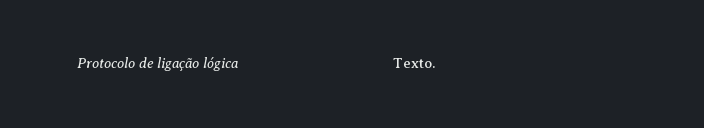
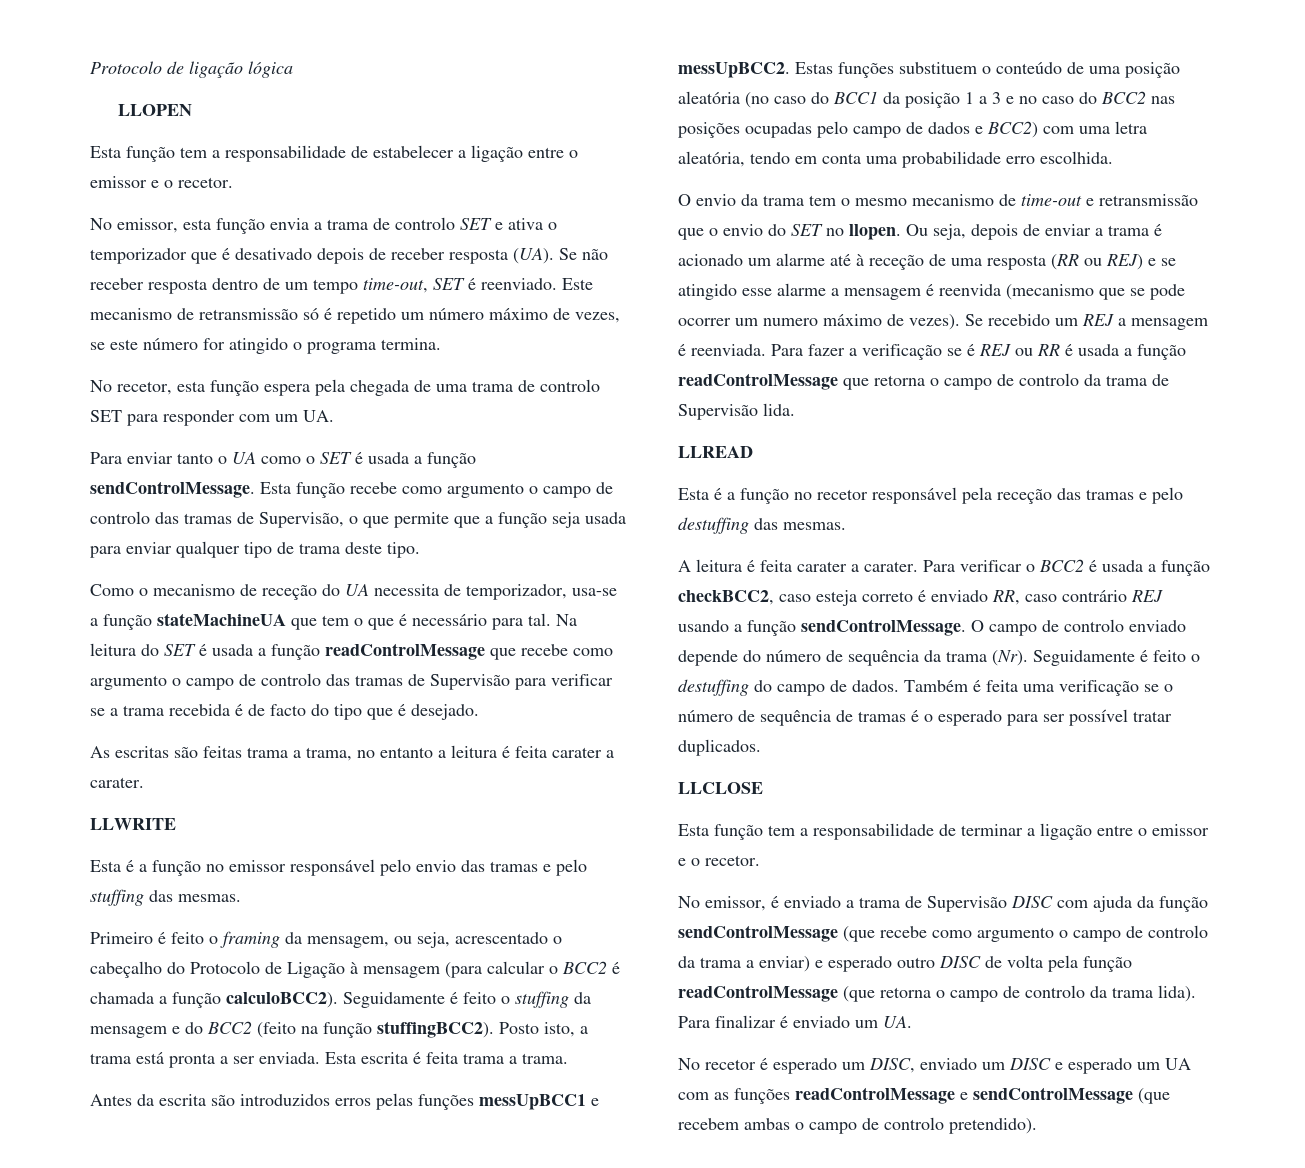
- Texto.
+ LLOPEN
+ Esta função tem a responsabilidade de estabelecer a ligação entre o emissor e o recetor.
+ No emissor, esta função envia a trama de controlo SET e ativa o temporizador que é desativado depois de receber resposta (UA). Se não receber resposta dentro de um tempo time-out, SET é reenviado. Este mecanismo de retransmissão só é repetido um número máximo de vezes, se este número for atingido o programa termina.
+ No recetor, esta função espera pela chegada de uma trama de controlo SET para responder com um UA.
+ Para enviar tanto o UA como o SET é usada a função sendControlMessage. Esta função recebe como argumento o campo de controlo das tramas de Supervisão, o que permite que a função seja usada para enviar qualquer tipo de trama deste tipo.
+ Como o mecanismo de receção do UA necessita de temporizador, usa-se a função stateMachineUA que tem o que é necessário para tal. Na leitura do SET é usada a função readControlMessage que recebe como argumento o campo de controlo das tramas de Supervisão para verificar se a trama recebida é de facto do tipo que é desejado.
+ As escritas são feitas trama a trama, no entanto a leitura é feita carater a carater.
+ LLWRITE
+ Esta é a função no emissor responsável pelo envio das tramas e pelo stuffing das mesmas.
+ Primeiro é feito o framing da mensagem, ou seja, acrescentado o cabeçalho do Protocolo de Ligação à mensagem (para calcular o BCC2 é chamada a função calculoBCC2). Seguidamente é feito o stuffing da mensagem e do BCC2 (feito na função stuffingBCC2). Posto isto, a trama está pronta a ser enviada. Esta escrita é feita trama a trama.
+ Antes da escrita são introduzidos erros pelas funções messUpBCC1 e messUpBCC2. Estas funções substituem o conteúdo de uma posição aleatória (no caso do BCC1 da posição 1 a 3 e no caso do BCC2 nas posições ocupadas pelo campo de dados e BCC2) com uma letra aleatória, tendo em conta uma probabilidade erro escolhida.
+ O envio da trama tem o mesmo mecanismo de time-out e retransmissão que o envio do SET no llopen. Ou seja, depois de enviar a trama é acionado um alarme até à receção de uma resposta (RR ou REJ) e se atingido esse alarme a mensagem é reenvida (mecanismo que se pode ocorrer um numero máximo de vezes). Se recebido um REJ a mensagem é reenviada. Para fazer a verificação se é REJ ou RR é usada a função readControlMessage que retorna o campo de controlo da trama de Supervisão lida.
+ LLREAD
+ Esta é a função no recetor responsável pela receção das tramas e pelo destuffing das mesmas.
+ A leitura é feita carater a carater. Para verificar o BCC2 é usada a função checkBCC2, caso esteja correto é enviado RR, caso contrário REJ usando a função sendControlMessage. O campo de controlo enviado depende do número de sequência da trama (Nr). Seguidamente é feito o destuffing do campo de dados. Também é feita uma verificação se o número de sequência de tramas é o esperado para ser possível tratar duplicados.
+ LLCLOSE
+ Esta função tem a responsabilidade de terminar a ligação entre o emissor e o recetor.
+ No emissor, é enviado a trama de Supervisão DISC com ajuda da função sendControlMessage (que recebe como argumento o campo de controlo da trama a enviar) e esperado outro DISC de volta pela função readControlMessage (que retorna o campo de controlo da trama lida). Para finalizar é enviado um UA.
+ No recetor é esperado um DISC, enviado um DISC e esperado um UA com as funções readControlMessage e sendControlMessage (que recebem ambas o campo de controlo pretendido).

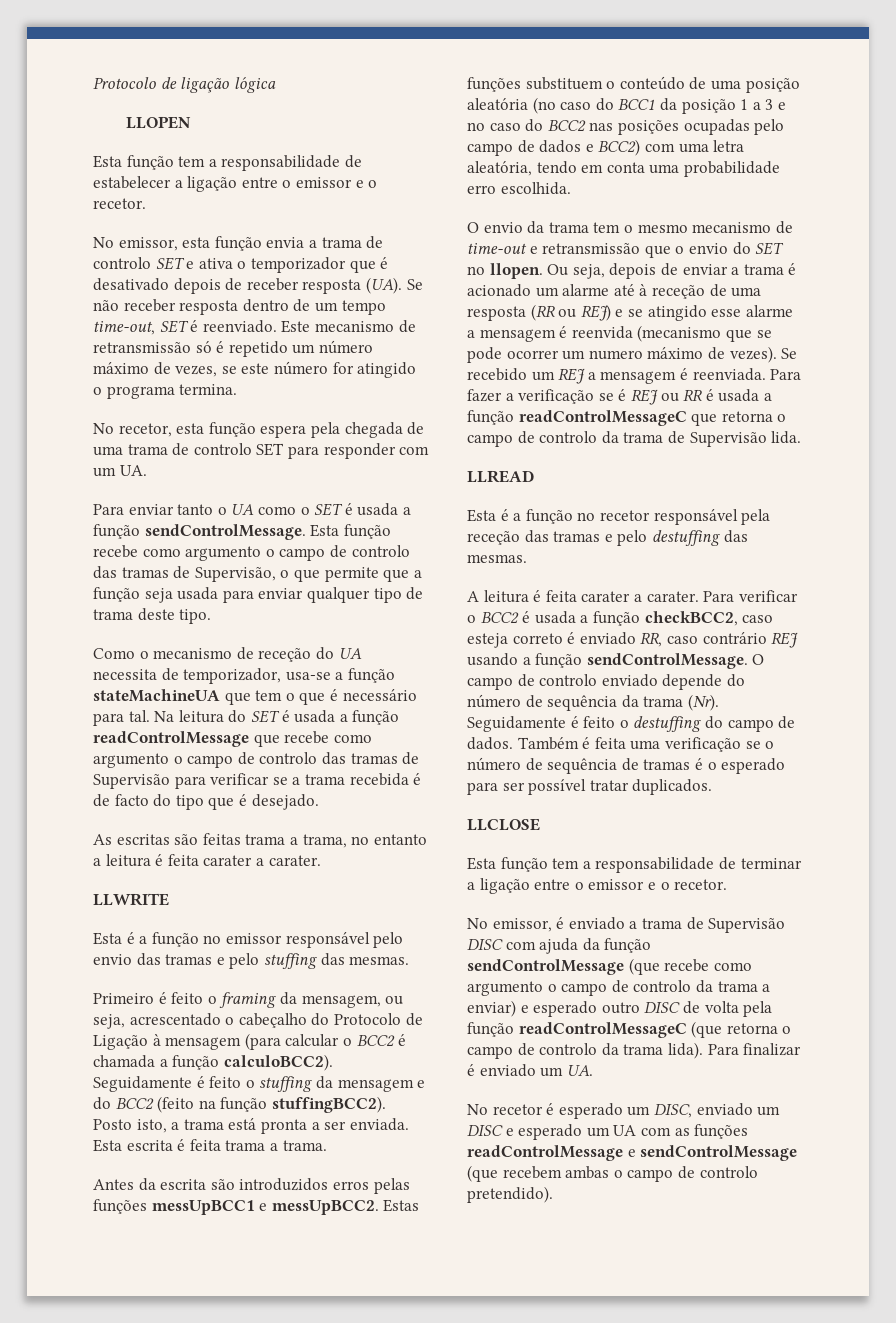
- Para fazer a verificação se é REJ ou RR é usada a função readControlMessage que retorna o campo de controlo da trama de Supervisão lida.
+ Para fazer a verificação se é REJ ou RR é usada a função readControlMessageC que retorna o campo de controlo da trama de Supervisão lida.
- No emissor, é enviado a trama de Supervisão DISC com ajuda da função sendControlMessage (que recebe como argumento o campo de controlo da trama a enviar) e esperado outro DISC de volta pela função readControlMessage (que retorna o campo de controlo da trama lida).
+ No emissor, é enviado a trama de Supervisão DISC com ajuda da função sendControlMessage (que recebe como argumento o campo de controlo da trama a enviar) e esperado outro DISC de volta pela função readControlMessageC (que retorna o campo de controlo da trama lida).

